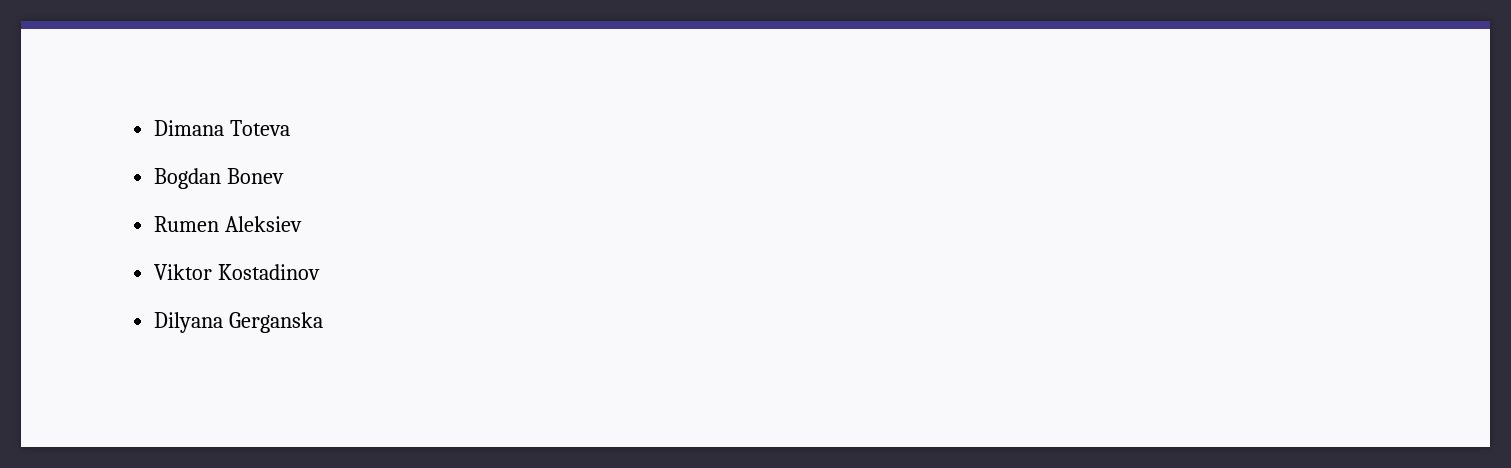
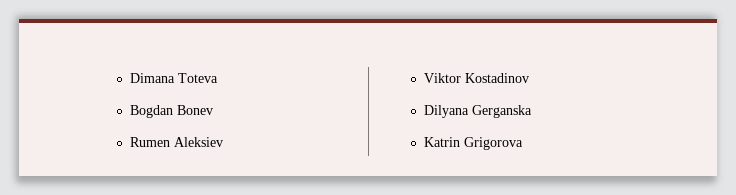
+ Katrin Grigorova

